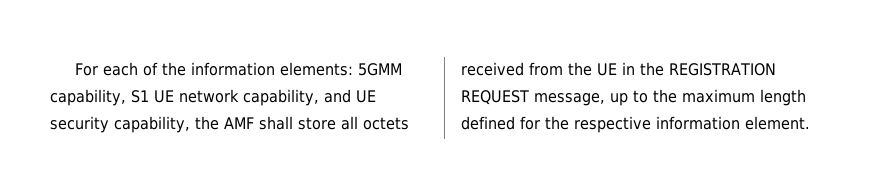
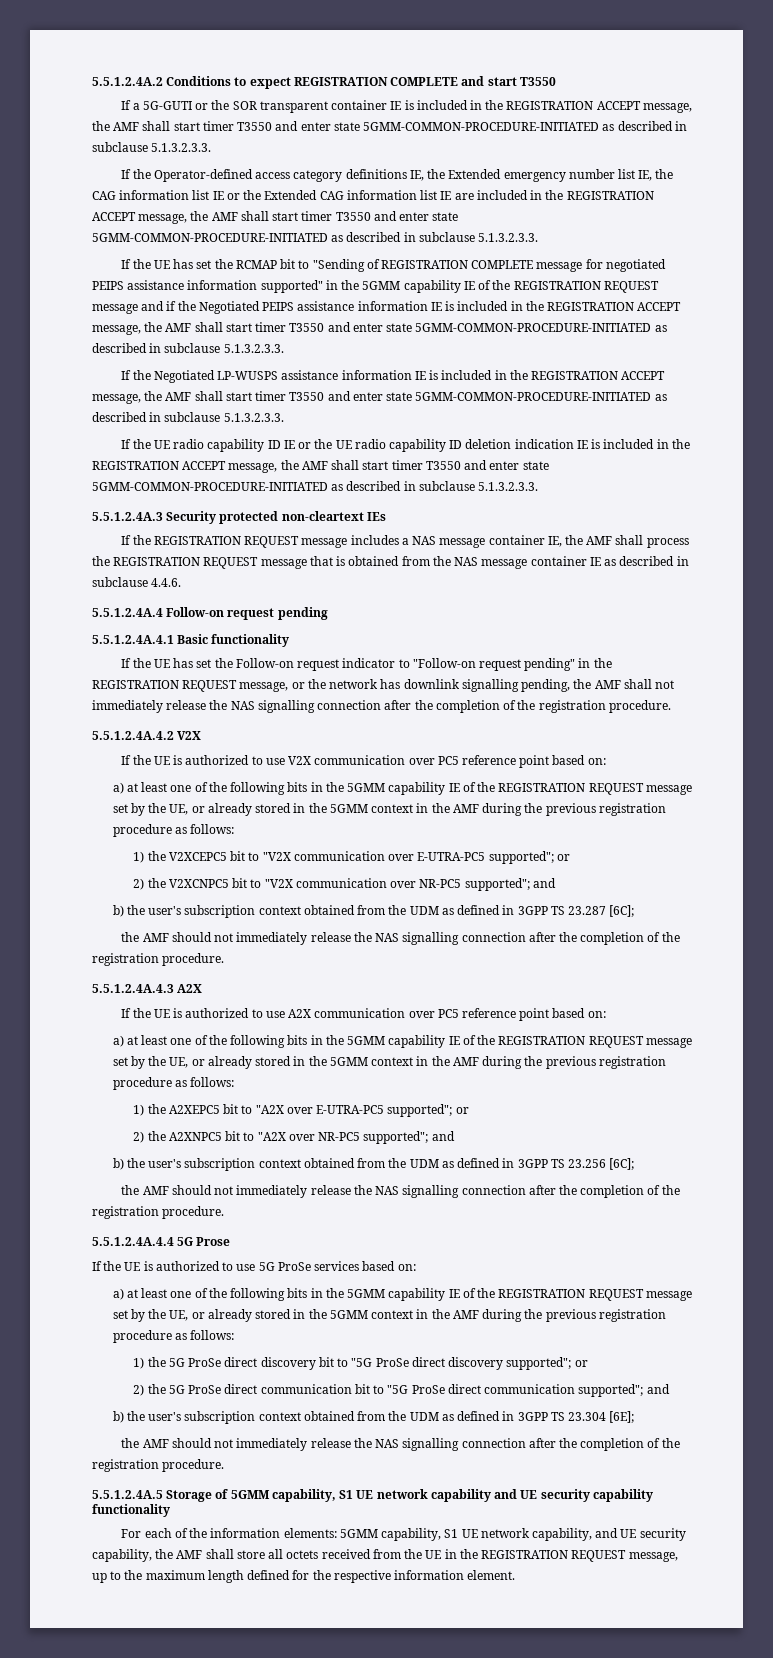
+ 5.5.1.2.4A.2 Conditions to expect REGISTRATION COMPLETE and start T3550
+ If a 5G-GUTI or the SOR transparent container IE is included in the REGISTRATION ACCEPT message, the AMF shall start timer T3550 and enter state 5GMM-COMMON-PROCEDURE-INITIATED as described in subclause 5.1.3.2.3.3.
+ If the Operator-defined access category definitions IE, the Extended emergency number list IE, the CAG information list IE or the Extended CAG information list IE are included in the REGISTRATION ACCEPT message, the AMF shall start timer T3550 and enter state 5GMM-COMMON-PROCEDURE-INITIATED as described in subclause 5.1.3.2.3.3.
+ If the UE has set the RCMAP bit to "Sending of REGISTRATION COMPLETE message for negotiated PEIPS assistance information supported" in the 5GMM capability IE of the REGISTRATION REQUEST message and if the Negotiated PEIPS assistance information IE is included in the REGISTRATION ACCEPT message, the AMF shall start timer T3550 and enter state 5GMM-COMMON-PROCEDURE-INITIATED as described in subclause 5.1.3.2.3.3.
+ If the Negotiated LP-WUSPS assistance information IE is included in the REGISTRATION ACCEPT message, the AMF shall start timer T3550 and enter state 5GMM-COMMON-PROCEDURE-INITIATED as described in subclause 5.1.3.2.3.3.
+ If the UE radio capability ID IE or the UE radio capability ID deletion indication IE is included in the REGISTRATION ACCEPT message, the AMF shall start timer T3550 and enter state 5GMM-COMMON-PROCEDURE-INITIATED as described in subclause 5.1.3.2.3.3.
+ 5.5.1.2.4A.3 Security protected non-cleartext IEs
+ If the REGISTRATION REQUEST message includes a NAS message container IE, the AMF shall process the REGISTRATION REQUEST message that is obtained from the NAS message container IE as described in subclause 4.4.6.
+ 5.5.1.2.4A.4 Follow-on request pending
+ 5.5.1.2.4A.4.1 Basic functionality
+ If the UE has set the Follow-on request indicator to "Follow-on request pending" in the REGISTRATION REQUEST message, or the network has downlink signalling pending, the AMF shall not immediately release the NAS signalling connection after the completion of the registration procedure.
+ 5.5.1.2.4A.4.2 V2X
+ If the UE is authorized to use V2X communication over PC5 reference point based on:
+ a) at least one of the following bits in the 5GMM capability IE of the REGISTRATION REQUEST message set by the UE, or already stored in the 5GMM context in the AMF during the previous registration procedure as follows:
+ 1) the V2XCEPC5 bit to "V2X communication over E-UTRA-PC5 supported"; or
+ 2) the V2XCNPC5 bit to "V2X communication over NR-PC5 supported"; and
+ b) the user's subscription context obtained from the UDM as defined in 3GPP TS 23.287 [6C];
+ the AMF should not immediately release the NAS signalling connection after the completion of the registration procedure.
+ 5.5.1.2.4A.4.3 A2X
+ If the UE is authorized to use A2X communication over PC5 reference point based on:
+ a) at least one of the following bits in the 5GMM capability IE of the REGISTRATION REQUEST message set by the UE, or already stored in the 5GMM context in the AMF during the previous registration procedure as follows:
+ 1) the A2XEPC5 bit to "A2X over E-UTRA-PC5 supported"; or
+ 2) the A2XNPC5 bit to "A2X over NR-PC5 supported"; and
+ b) the user's subscription context obtained from the UDM as defined in 3GPP TS 23.256 [6C];
+ the AMF should not immediately release the NAS signalling connection after the completion of the registration procedure.
+ 5.5.1.2.4A.4.4 5G Prose
+ If the UE is authorized to use 5G ProSe services based on:
+ a) at least one of the following bits in the 5GMM capability IE of the REGISTRATION REQUEST message set by the UE, or already stored in the 5GMM context in the AMF during the previous registration procedure as follows:
+ 1) the 5G ProSe direct discovery bit to "5G ProSe direct discovery supported"; or
+ 2) the 5G ProSe direct communication bit to "5G ProSe direct communication supported"; and
+ b) the user's subscription context obtained from the UDM as defined in 3GPP TS 23.304 [6E];
+ the AMF should not immediately release the NAS signalling connection after the completion of the registration procedure.
+ 5.5.1.2.4A.5 Storage of 5GMM capability, S1 UE network capability and UE security capability functionality

